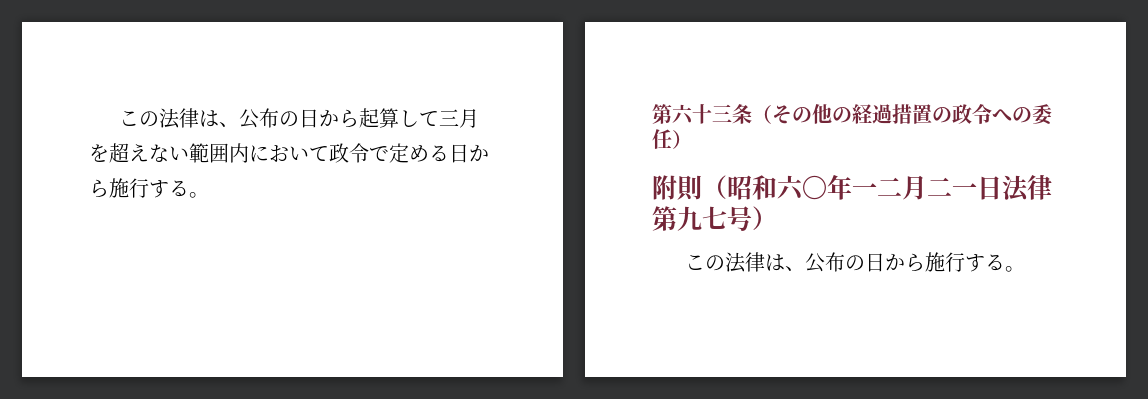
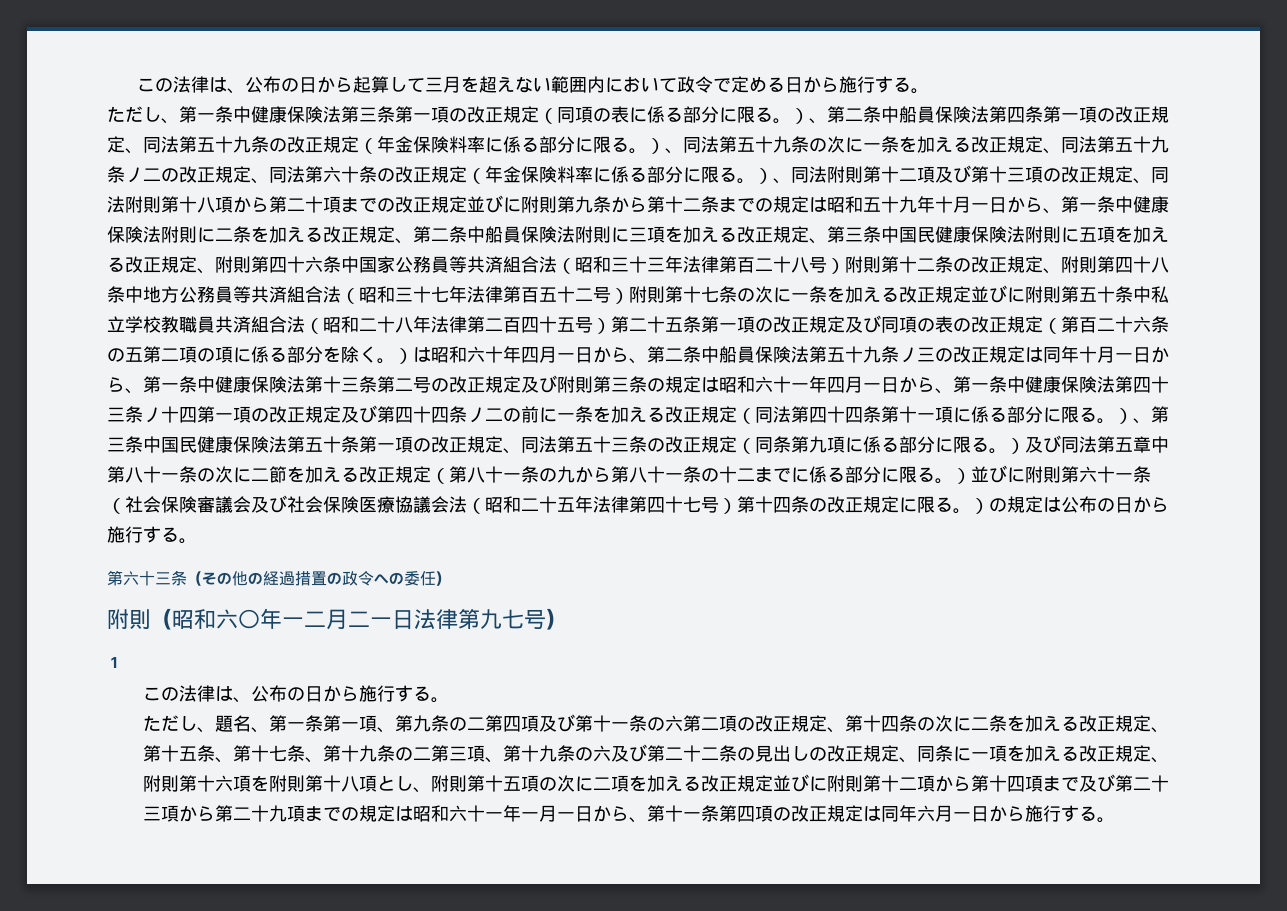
+ ただし、第一条中健康保険法第三条第一項の改正規定（同項の表に係る部分に限る。）、第二条中船員保険法第四条第一項の改正規定、同法第五十九条の改正規定（年金保険料率に係る部分に限る。）、同法第五十九条の次に一条を加える改正規定、同法第五十九条ノ二の改正規定、同法第六十条の改正規定（年金保険料率に係る部分に限る。）、同法附則第十二項及び第十三項の改正規定、同法附則第十八項から第二十項までの改正規定並びに附則第九条から第十二条までの規定は昭和五十九年十月一日から、第一条中健康保険法附則に二条を加える改正規定、第二条中船員保険法附則に三項を加える改正規定、第三条中国民健康保険法附則に五項を加える改正規定、附則第四十六条中国家公務員等共済組合法（昭和三十三年法律第百二十八号）附則第十二条の改正規定、附則第四十八条中地方公務員等共済組合法（昭和三十七年法律第百五十二号）附則第十七条の次に一条を加える改正規定並びに附則第五十条中私立学校教職員共済組合法（昭和二十八年法律第二百四十五号）第二十五条第一項の改正規定及び同項の表の改正規定（第百二十六条の五第二項の項に係る部分を除く。）は昭和六十年四月一日から、第二条中船員保険法第五十九条ノ三の改正規定は同年十月一日から、第一条中健康保険法第十三条第二号の改正規定及び附則第三条の規定は昭和六十一年四月一日から、第一条中健康保険法第四十三条ノ十四第一項の改正規定及び第四十四条ノ二の前に一条を加える改正規定（同法第四十四条第十一項に係る部分に限る。）、第三条中国民健康保険法第五十条第一項の改正規定、同法第五十三条の改正規定（同条第九項に係る部分に限る。）及び同法第五章中第八十一条の次に二節を加える改正規定（第八十一条の九から第八十一条の十二までに係る部分に限る。）並びに附則第六十一条（社会保険審議会及び社会保険医療協議会法（昭和二十五年法律第四十七号）第十四条の改正規定に限る。）の規定は公布の日から施行する。
+ １
+ ただし、題名、第一条第一項、第九条の二第四項及び第十一条の六第二項の改正規定、第十四条の次に二条を加える改正規定、第十五条、第十七条、第十九条の二第三項、第十九条の六及び第二十二条の見出しの改正規定、同条に一項を加える改正規定、附則第十六項を附則第十八項とし、附則第十五項の次に二項を加える改正規定並びに附則第十二項から第十四項まで及び第二十三項から第二十九項までの規定は昭和六十一年一月一日から、第十一条第四項の改正規定は同年六月一日から施行する。

